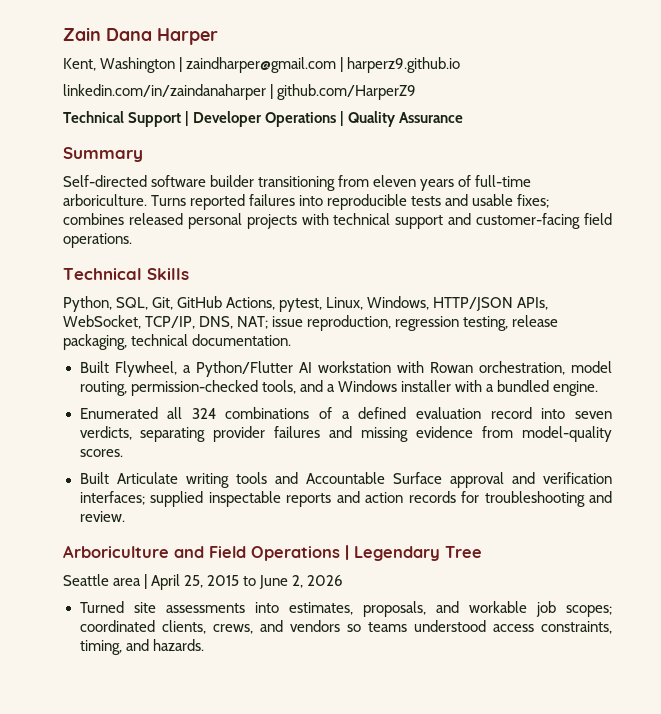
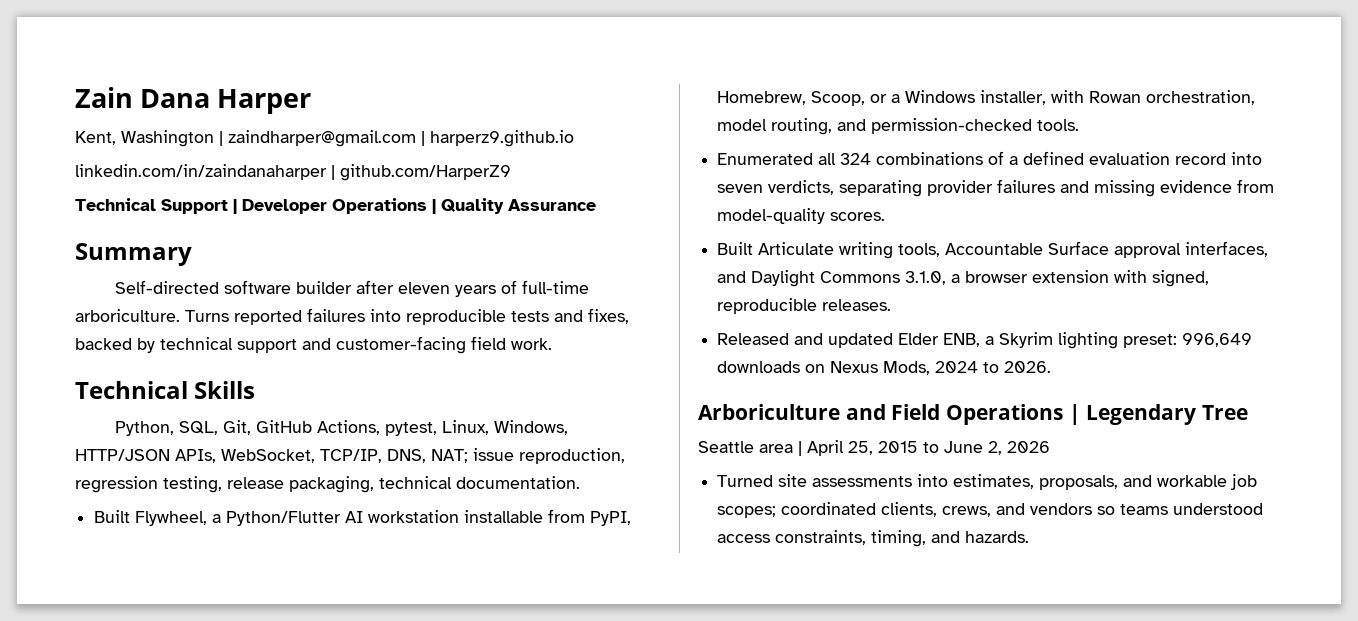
- Self-directed software builder transitioning from eleven years of full-time arboriculture.
+ Self-directed software builder after eleven years of full-time arboriculture.
- Turns reported failures into reproducible tests and usable fixes; combines released personal projects with technical support and customer-facing field operations.
+ Turns reported failures into reproducible tests and fixes, backed by technical support and customer-facing field work.
- Built Flywheel, a Python/Flutter AI workstation with Rowan orchestration, model routing, permission-checked tools, and a Windows installer with a bundled engine.
+ Built Flywheel, a Python/Flutter AI workstation installable from PyPI, Homebrew, Scoop, or a Windows installer, with Rowan orchestration, model routing, and permission-checked tools.
- Built Articulate writing tools and Accountable Surface approval and verification interfaces; supplied inspectable reports and action records for troubleshooting and review.
+ Built Articulate writing tools, Accountable Surface approval interfaces, and Daylight Commons 3.1.0, a browser extension with signed, reproducible releases.
+ Released and updated Elder ENB, a Skyrim lighting preset: 996,649 downloads on Nexus Mods, 2024 to 2026.

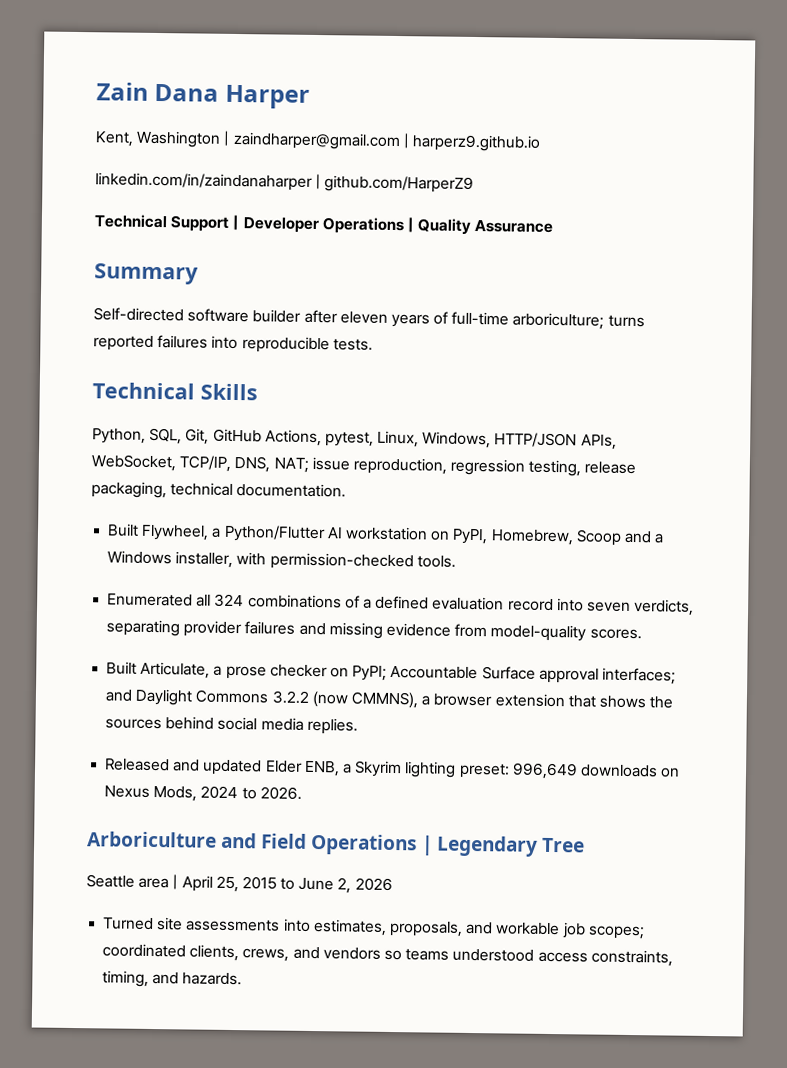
- Self-directed software builder after eleven years of full-time arboriculture. Turns reported failures into reproducible tests and fixes, backed by technical support and customer-facing field work.
+ Self-directed software builder after eleven years of full-time arboriculture; turns reported failures into reproducible tests.
- Built Flywheel, a Python/Flutter AI workstation installable from PyPI, Homebrew, Scoop, or a Windows installer, with Rowan orchestration, model routing, and permission-checked tools.
+ Built Flywheel, a Python/Flutter AI workstation on PyPI, Homebrew, Scoop and a Windows installer, with permission-checked tools.
- Built Articulate writing tools, Accountable Surface approval interfaces, and Daylight Commons 3.1.0, a browser extension with signed, reproducible releases.
+ Built Articulate, a prose checker on PyPI; Accountable Surface approval interfaces; and Daylight Commons 3.2.2 (now CMMNS), a browser extension that shows the sources behind social media replies.

